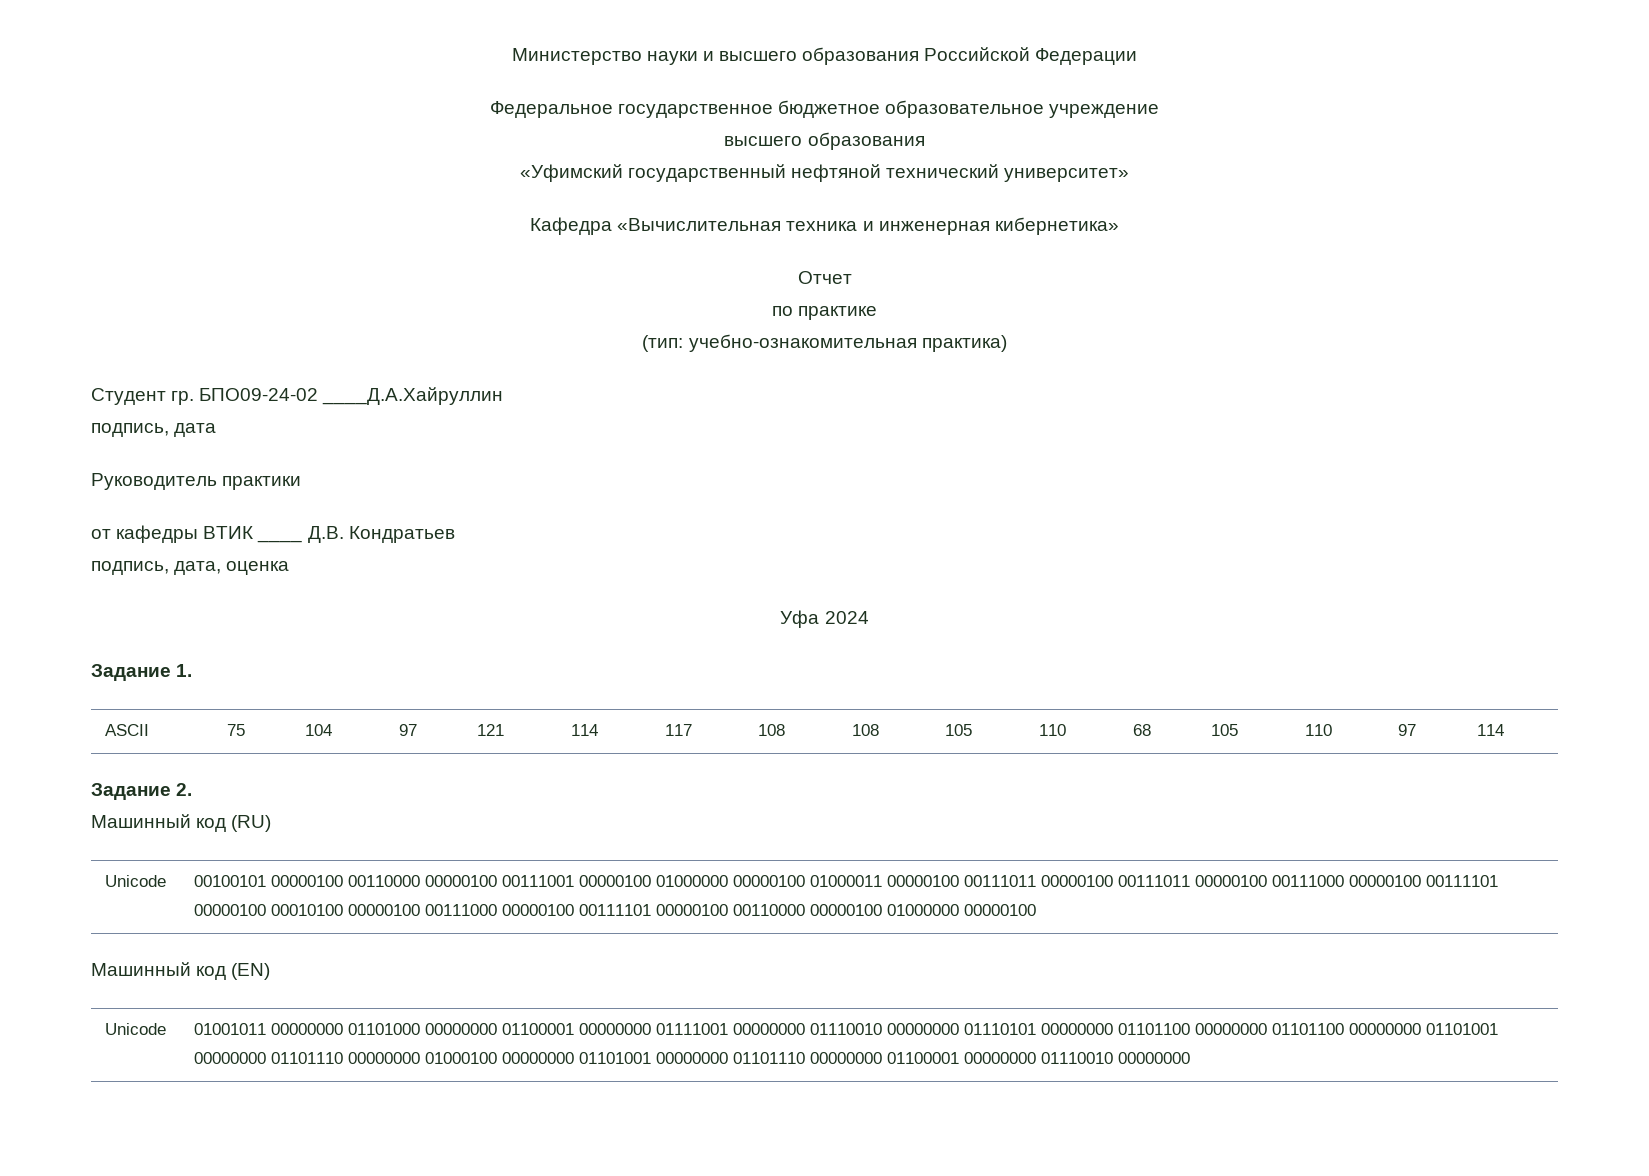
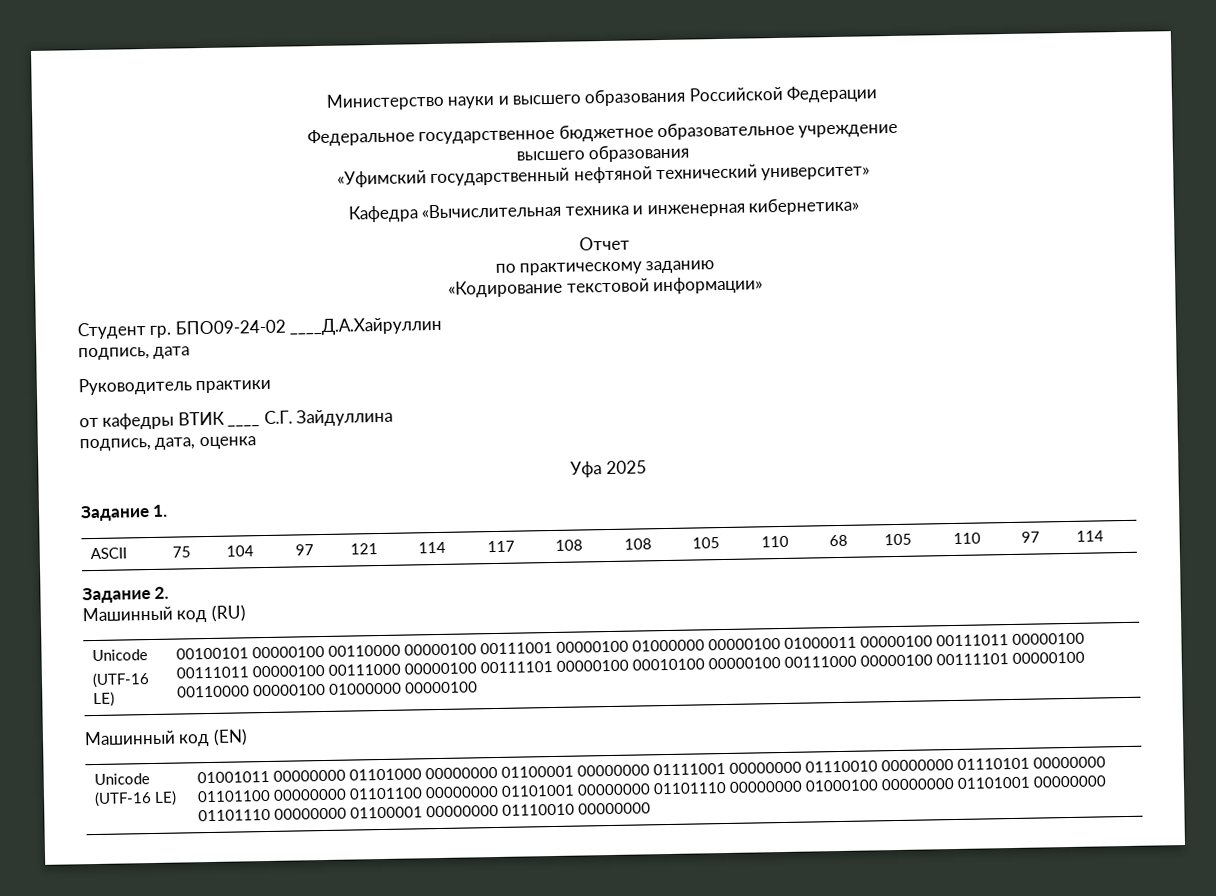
- по практике
- (тип: учебно-ознакомительная практика)
+ по практическому заданию
+ «Кодирование текстовой информации»
- от кафедры ВТИК ____ Д.В. Кондратьев
+ от кафедры ВТИК ____ С.Г. Зайдуллина
- Уфа 2024
+ Уфа 2025
  Машинный код (RU)
- Unicode | 00100101 00000100 00110000 00000100 00111001 00000100 01000000 00000100 01000011 00000100 00111011 00000100 00111011 00000100 00111000 00000100 00111101 00000100 00010100 00000100 00111000 00000100 00111101 00000100 00110000 00000100 01000000 00000100
+ Unicode
+ (UTF-16 LE) | 00100101 00000100 00110000 00000100 00111001 00000100 01000000 00000100 01000011 00000100 00111011 00000100 00111011 00000100 00111000 00000100 00111101 00000100 00010100 00000100 00111000 00000100 00111101 00000100 00110000 00000100 01000000 00000100
- Unicode | 01001011 00000000 01101000 00000000 01100001 00000000 01111001 00000000 01110010 00000000 01110101 00000000 01101100 00000000 01101100 00000000 01101001 00000000 01101110 00000000 01000100 00000000 01101001 00000000 01101110 00000000 01100001 00000000 01110010 00000000
+ Unicode (UTF-16 LE) | 01001011 00000000 01101000 00000000 01100001 00000000 01111001 00000000 01110010 00000000 01110101 00000000 01101100 00000000 01101100 00000000 01101001 00000000 01101110 00000000 01000100 00000000 01101001 00000000 01101110 00000000 01100001 00000000 01110010 00000000

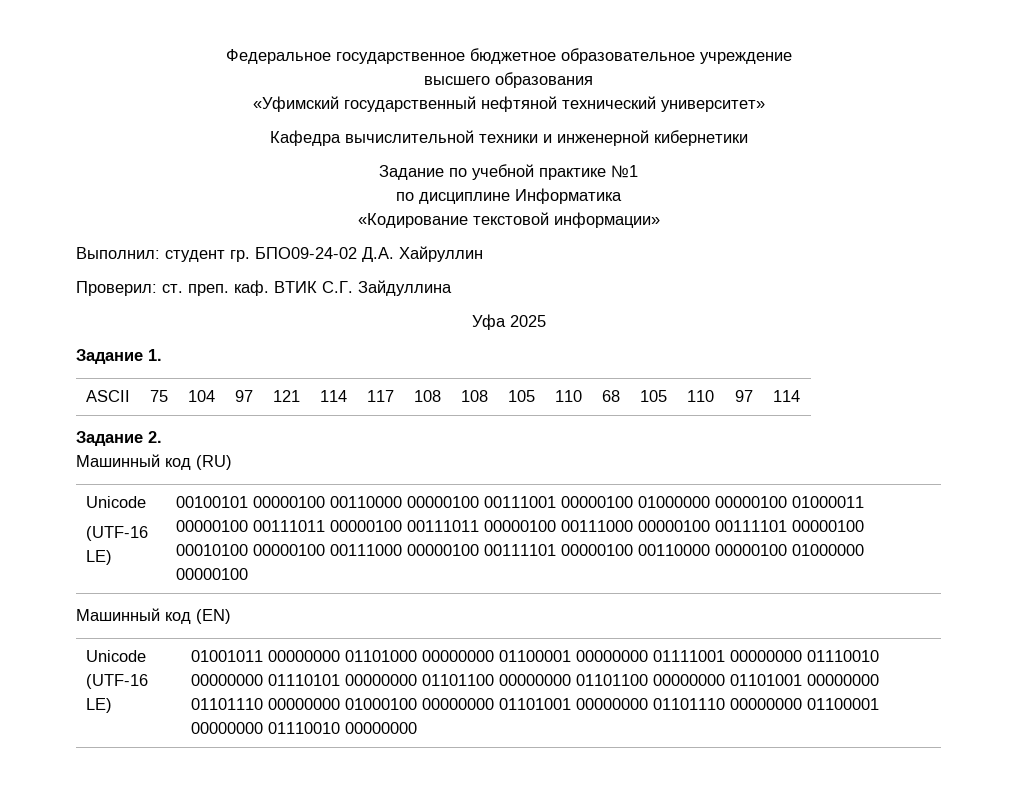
- Министерство науки и высшего образования Российской Федерации
- Кафедра «Вычислительная техника и инженерная кибернетика»
- Отчет
- по практическому заданию
+ Кафедра вычислительной техники и инженерной кибернетики
+ Задание по учебной практике №1
+ по дисциплине Информатика
- Студент гр. БПО09-24-02 ____Д.А.Хайруллин
- подпись, дата
- Руководитель практики
- от кафедры ВТИК ____ С.Г. Зайдуллина
+ Выполнил: студент гр. БПО09-24-02 Д.А. Хайруллин
+ Проверил: ст. преп. каф. ВТИК С.Г. Зайдуллина
- подпись, дата, оценка

